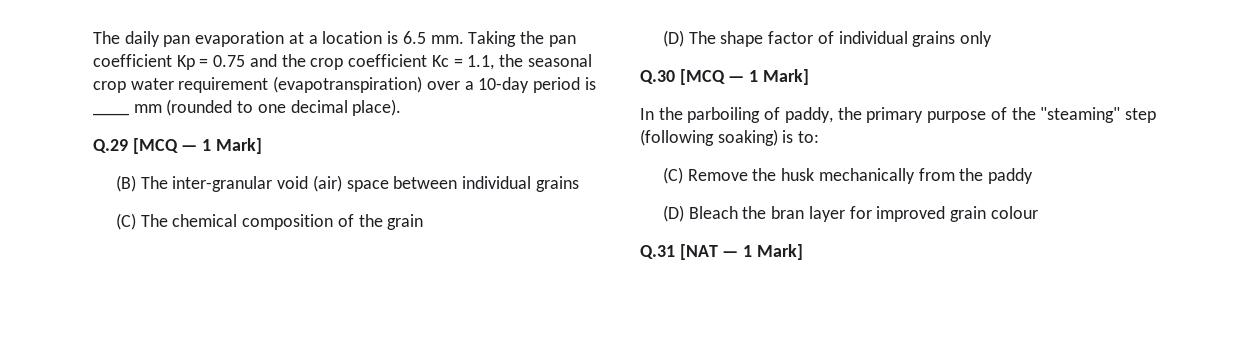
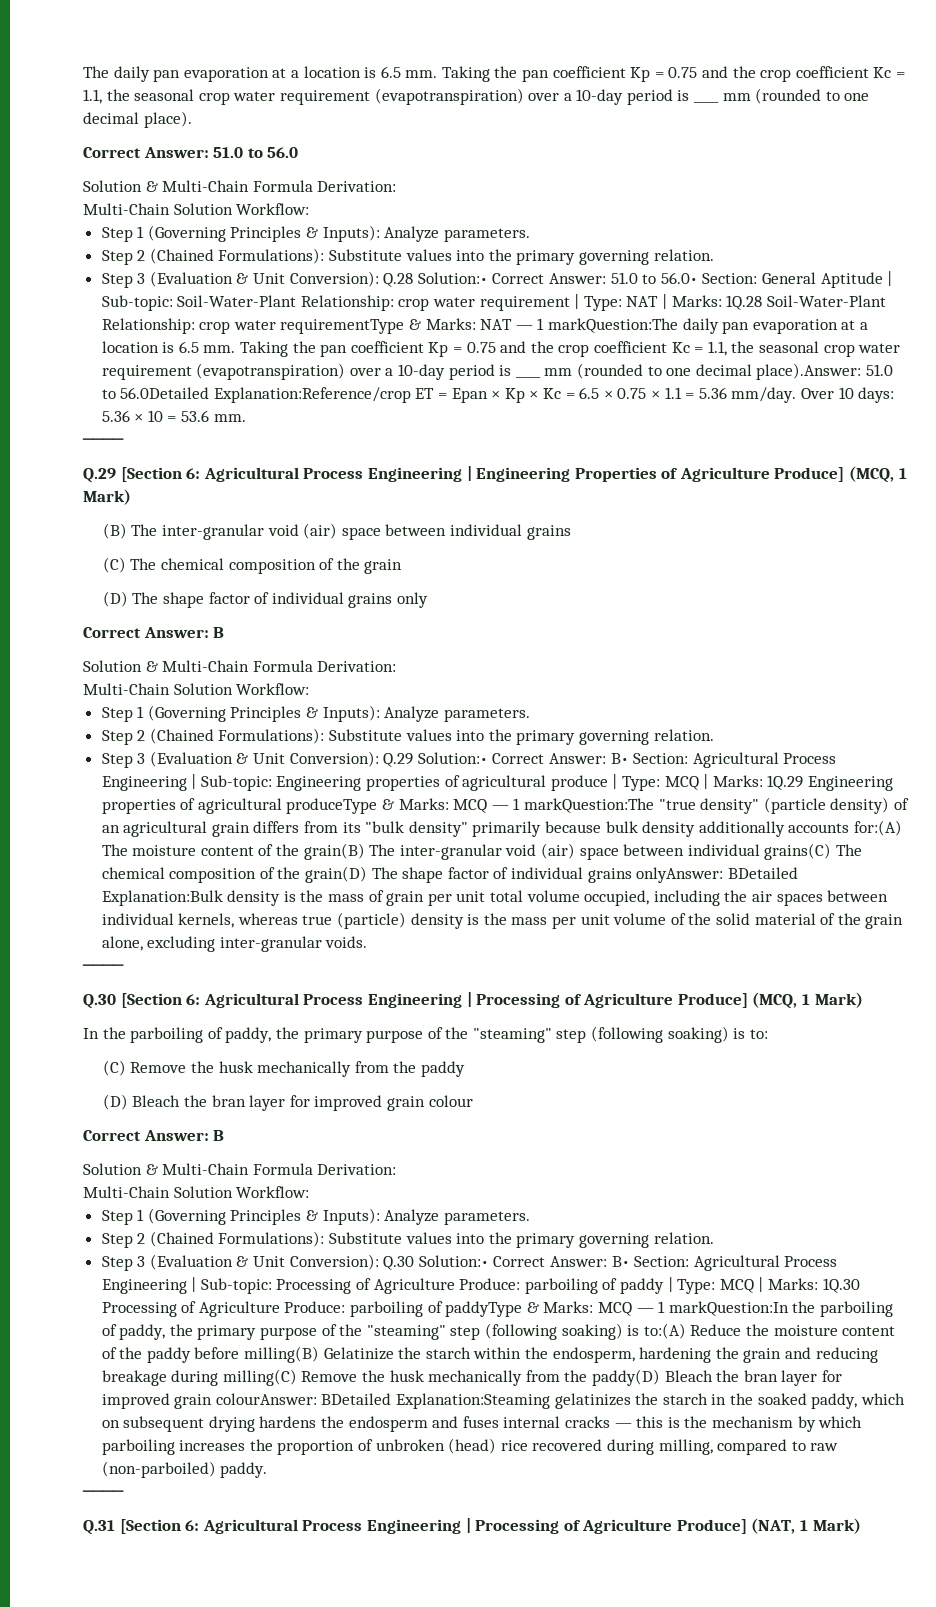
- Q.29 [MCQ — 1 Mark]
+ Correct Answer: 51.0 to 56.0
+ Solution & Multi-Chain Formula Derivation:
+ Multi-Chain Solution Workflow:
+ Step 1 (Governing Principles & Inputs): Analyze parameters.
+ Step 2 (Chained Formulations): Substitute values into the primary governing relation.
+ Step 3 (Evaluation & Unit Conversion): Q.28 Solution:• Correct Answer: 51.0 to 56.0• Section: General Aptitude | Sub-topic: Soil-Water-Plant Relationship: crop water requirement | Type: NAT | Marks: 1Q.28 Soil-Water-Plant Relationship: crop water requirementType & Marks: NAT — 1 markQuestion:The daily pan evaporation at a location is 6.5 mm. Taking the pan coefficient Kp = 0.75 and the crop coefficient Kc = 1.1, the seasonal crop water requirement (evapotranspiration) over a 10-day period is ____ mm (rounded to one decimal place).Answer: 51.0 to 56.0Detailed Explanation:Reference/crop ET = Epan × Kp × Kc = 6.5 × 0.75 × 1.1 = 5.36 mm/day. Over 10 days: 5.36 × 10 = 53.6 mm.
+ ────
+ Q.29 [Section 6: Agricultural Process Engineering | Engineering Properties of Agriculture Produce] (MCQ, 1 Mark)
  (D) The shape factor of individual grains only
- Q.30 [MCQ — 1 Mark]
+ Correct Answer: B
+ Solution & Multi-Chain Formula Derivation:
+ Multi-Chain Solution Workflow:
+ Step 1 (Governing Principles & Inputs): Analyze parameters.
+ Step 2 (Chained Formulations): Substitute values into the primary governing relation.
+ Step 3 (Evaluation & Unit Conversion): Q.29 Solution:• Correct Answer: B• Section: Agricultural Process Engineering | Sub-topic: Engineering properties of agricultural produce | Type: MCQ | Marks: 1Q.29 Engineering properties of agricultural produceType & Marks: MCQ — 1 markQuestion:The "true density" (particle density) of an agricultural grain differs from its "bulk density" primarily because bulk density additionally accounts for:(A) The moisture content of the grain(B) The inter-granular void (air) space between individual grains(C) The chemical composition of the grain(D) The shape factor of individual grains onlyAnswer: BDetailed Explanation:Bulk density is the mass of grain per unit total volume occupied, including the air spaces between individual kernels, whereas true (particle) density is the mass per unit volume of the solid material of the grain alone, excluding inter-granular voids.
+ ────
+ Q.30 [Section 6: Agricultural Process Engineering | Processing of Agriculture Produce] (MCQ, 1 Mark)
  (D) Bleach the bran layer for improved grain colour
- Q.31 [NAT — 1 Mark]
+ Correct Answer: B
+ Solution & Multi-Chain Formula Derivation:
+ Multi-Chain Solution Workflow:
+ Step 1 (Governing Principles & Inputs): Analyze parameters.
+ Step 2 (Chained Formulations): Substitute values into the primary governing relation.
+ Step 3 (Evaluation & Unit Conversion): Q.30 Solution:• Correct Answer: B• Section: Agricultural Process Engineering | Sub-topic: Processing of Agriculture Produce: parboiling of paddy | Type: MCQ | Marks: 1Q.30 Processing of Agriculture Produce: parboiling of paddyType & Marks: MCQ — 1 markQuestion:In the parboiling of paddy, the primary purpose of the "steaming" step (following soaking) is to:(A) Reduce the moisture content of the paddy before milling(B) Gelatinize the starch within the endosperm, hardening the grain and reducing breakage during milling(C) Remove the husk mechanically from the paddy(D) Bleach the bran layer for improved grain colourAnswer: BDetailed Explanation:Steaming gelatinizes the starch in the soaked paddy, which on subsequent drying hardens the endosperm and fuses internal cracks — this is the mechanism by which parboiling increases the proportion of unbroken (head) rice recovered during milling, compared to raw (non-parboiled) paddy.
+ ────
+ Q.31 [Section 6: Agricultural Process Engineering | Processing of Agriculture Produce] (NAT, 1 Mark)

